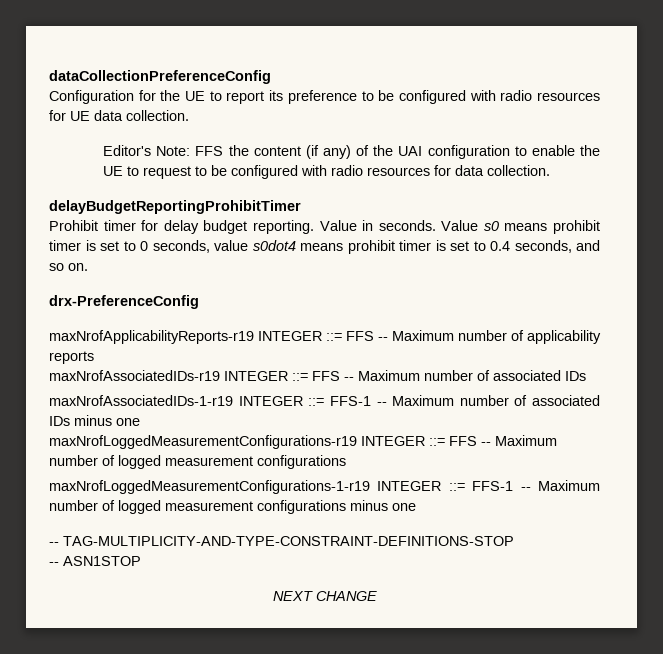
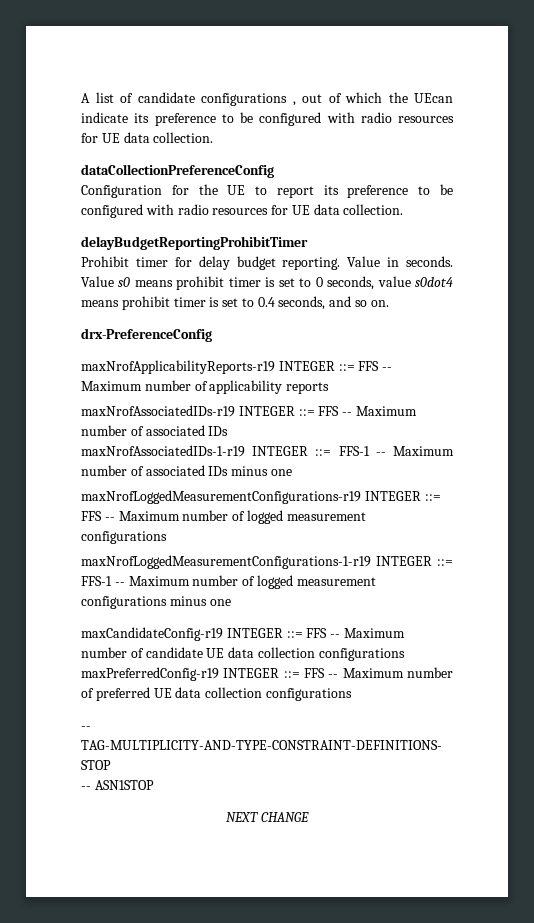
+ A list of candidate configurations , out of which the UEcan indicate its preference to be configured with radio resources for UE data collection.
- Editor's Note: FFS the content (if any) of the UAI configuration to enable the UE to request to be configured with radio resources for data collection.
+ maxCandidateConfig-r19 INTEGER ::= FFS -- Maximum number of candidate UE data collection configurations maxPreferredConfig-r19 INTEGER ::= FFS -- Maximum number of preferred UE data collection configurations

